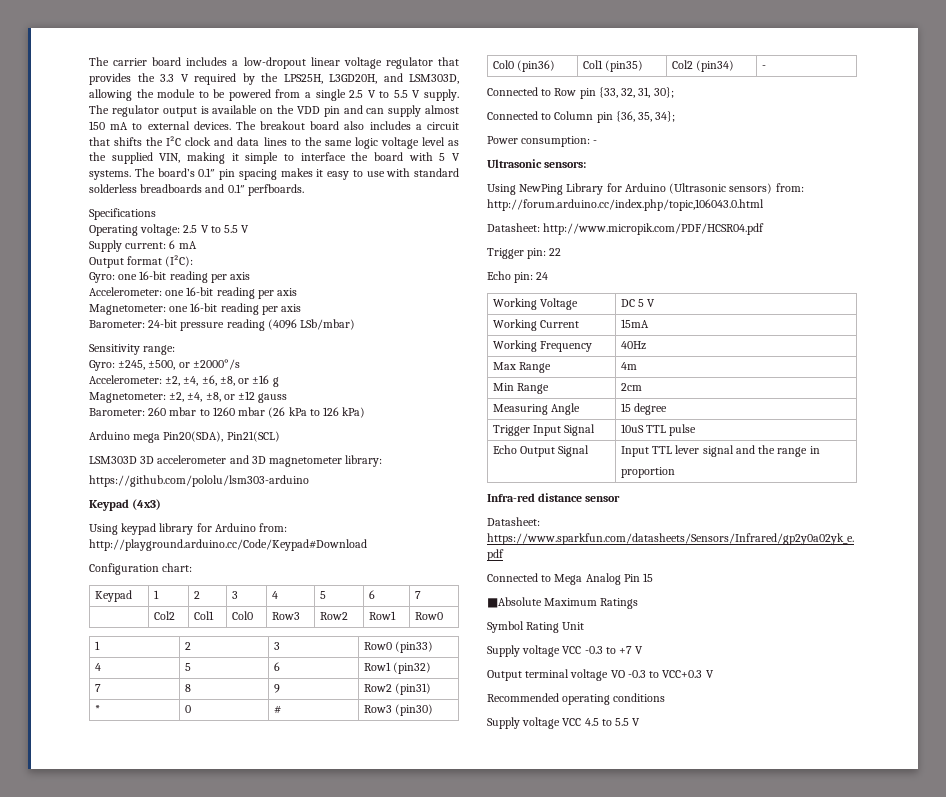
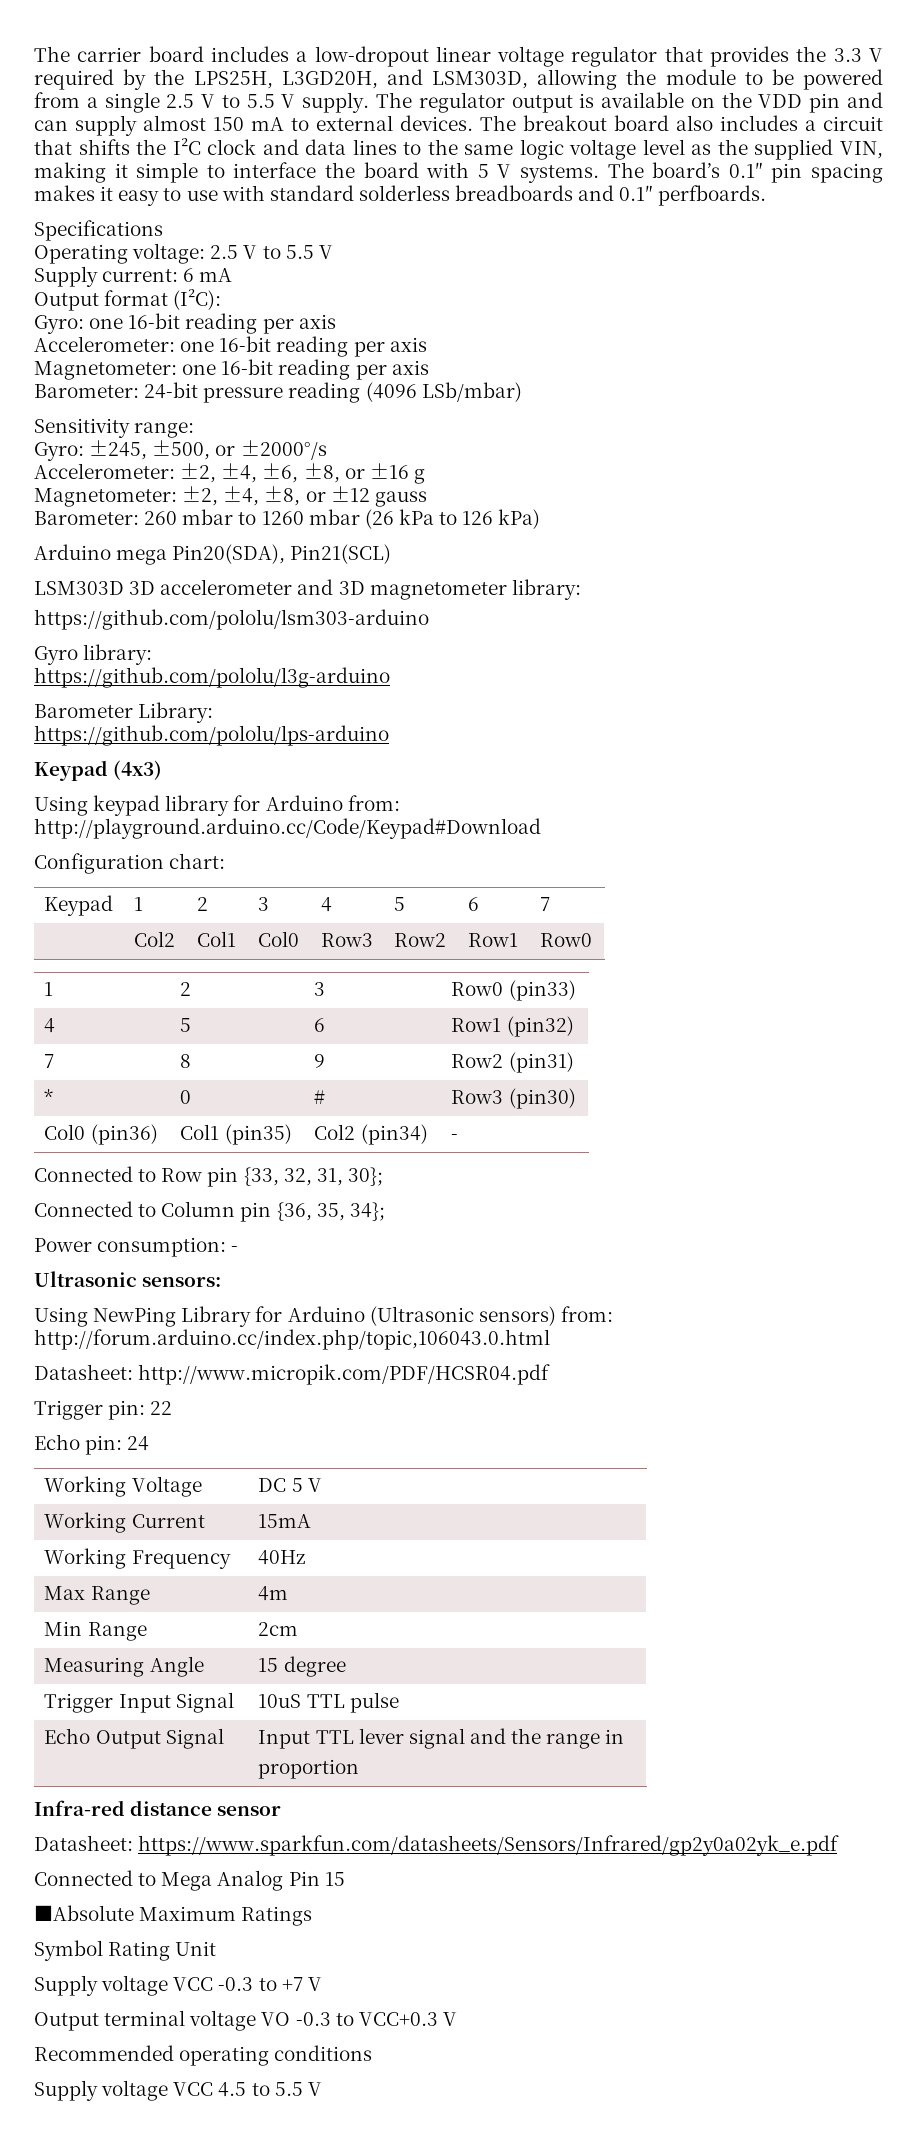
+ Gyro library:
+ https://github.com/pololu/l3g-arduino
+ Barometer Library:
+ https://github.com/pololu/lps-arduino

